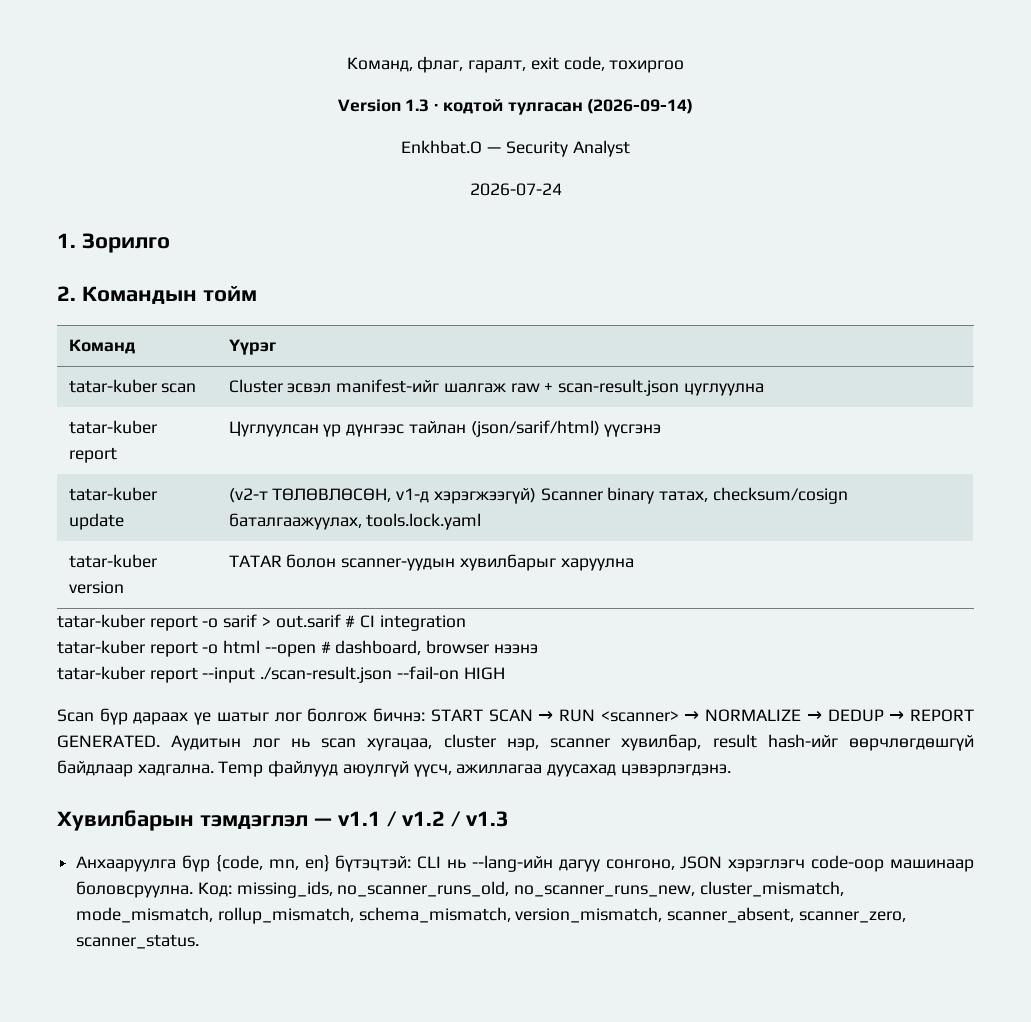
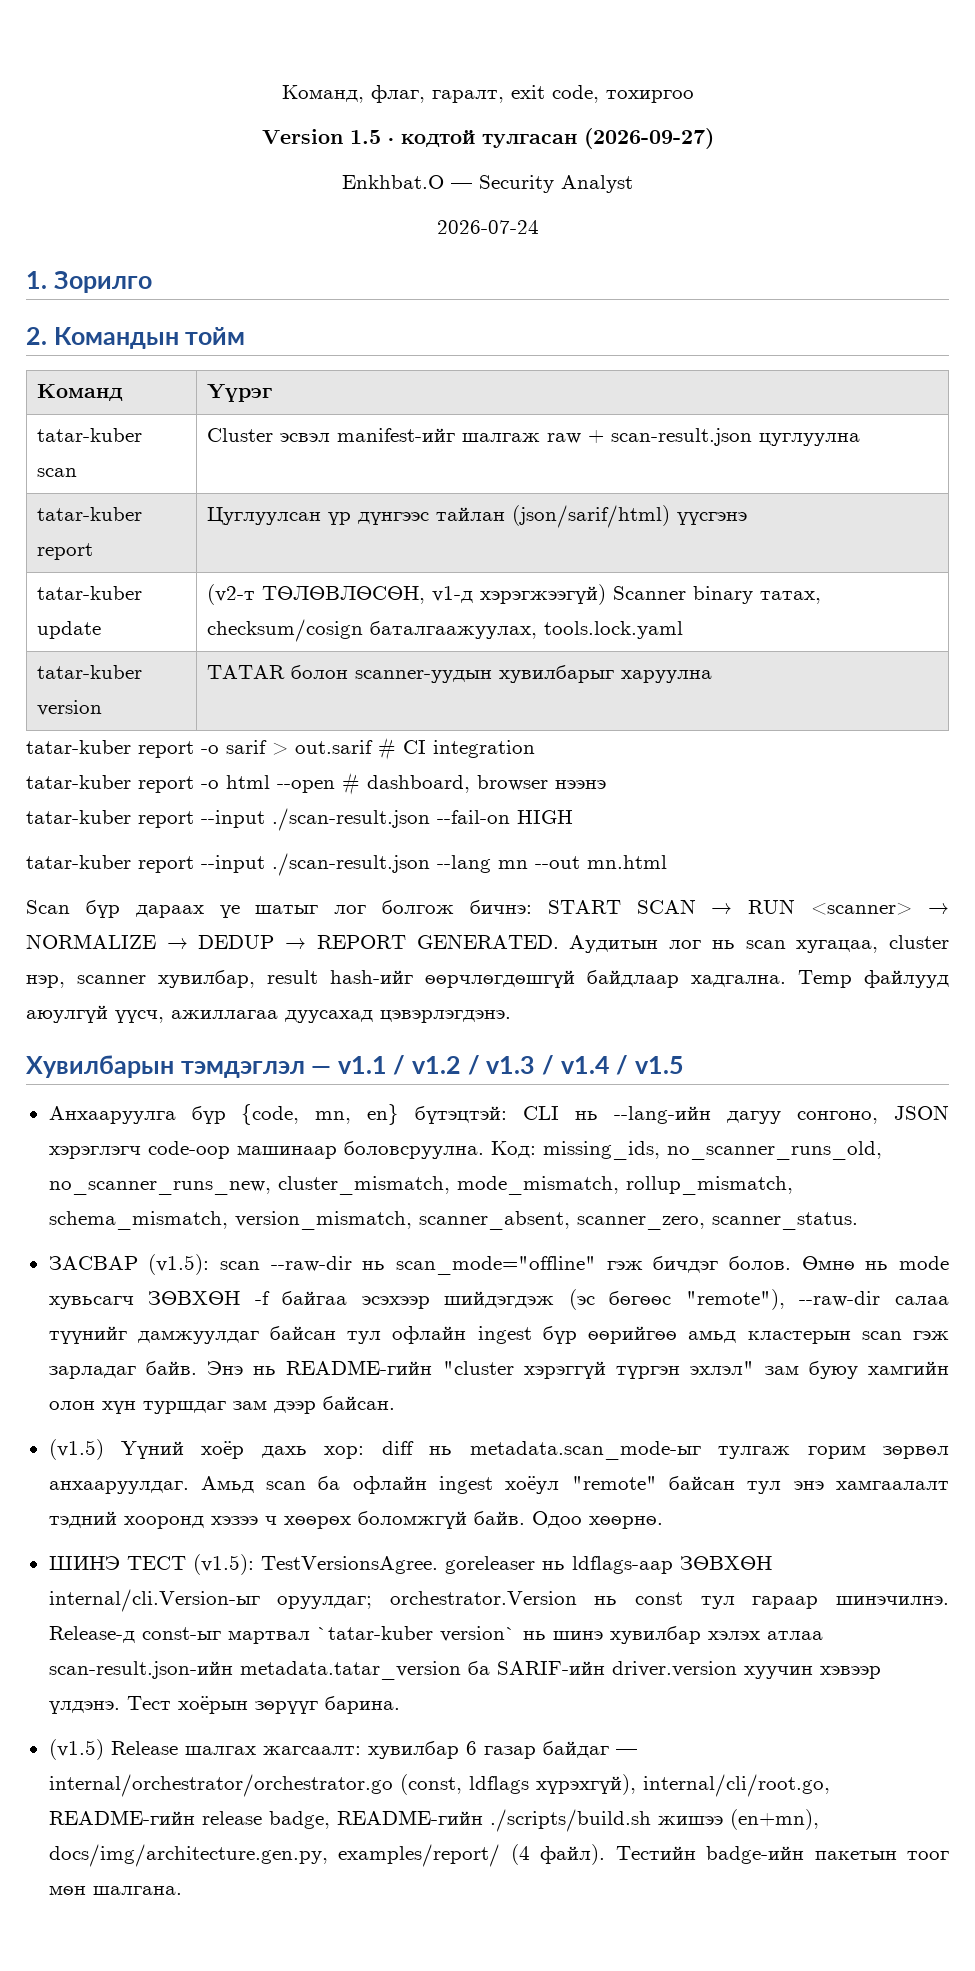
- Version 1.3 · кодтой тулгасан (2026-09-14)
+ Version 1.5 · кодтой тулгасан (2026-09-27)
+ tatar-kuber report --input ./scan-result.json --lang mn --out mn.html
- Хувилбарын тэмдэглэл — v1.1 / v1.2 / v1.3
+ Хувилбарын тэмдэглэл — v1.1 / v1.2 / v1.3 / v1.4 / v1.5
+ ЗАСВАР (v1.5): scan --raw-dir нь scan_mode="offline" гэж бичдэг болов. Өмнө нь mode хувьсагч ЗӨВХӨН -f байгаа эсэхээр шийдэгдэж (эс бөгөөс "remote"), --raw-dir салаа түүнийг дамжуулдаг байсан тул офлайн ingest бүр өөрийгөө амьд кластерын scan гэж зарладаг байв. Энэ нь README-гийн "cluster хэрэггүй түргэн эхлэл" зам буюу хамгийн олон хүн туршдаг зам дээр байсан.
+ (v1.5) Үүний хоёр дахь хор: diff нь metadata.scan_mode-ыг тулгаж горим зөрвөл анхааруулдаг. Амьд scan ба офлайн ingest хоёул "remote" байсан тул энэ хамгаалалт тэдний хооронд хэзээ ч хөөрөх боломжгүй байв. Одоо хөөрнө.
+ ШИНЭ ТЕСТ (v1.5): TestVersionsAgree. goreleaser нь ldflags-аар ЗӨВХӨН internal/cli.Version-ыг оруулдаг; orchestrator.Version нь const тул гараар шинэчилнэ. Release-д const-ыг мартвал `tatar-kuber version` нь шинэ хувилбар хэлэх атлаа scan-result.json-ийн metadata.tatar_version ба SARIF-ийн driver.version хуучин хэвээр үлдэнэ. Тест хоёрын зөрүүг барина.
+ (v1.5) Release шалгах жагсаалт: хувилбар 6 газар байдаг — internal/orchestrator/orchestrator.go (const, ldflags хүрэхгүй), internal/cli/root.go, README-гийн release badge, README-гийн ./scripts/build.sh жишээ (en+mn), docs/img/architecture.gen.py, examples/report/ (4 файл). Тестийн badge-ийн пакетын тоог мөн шалгана.

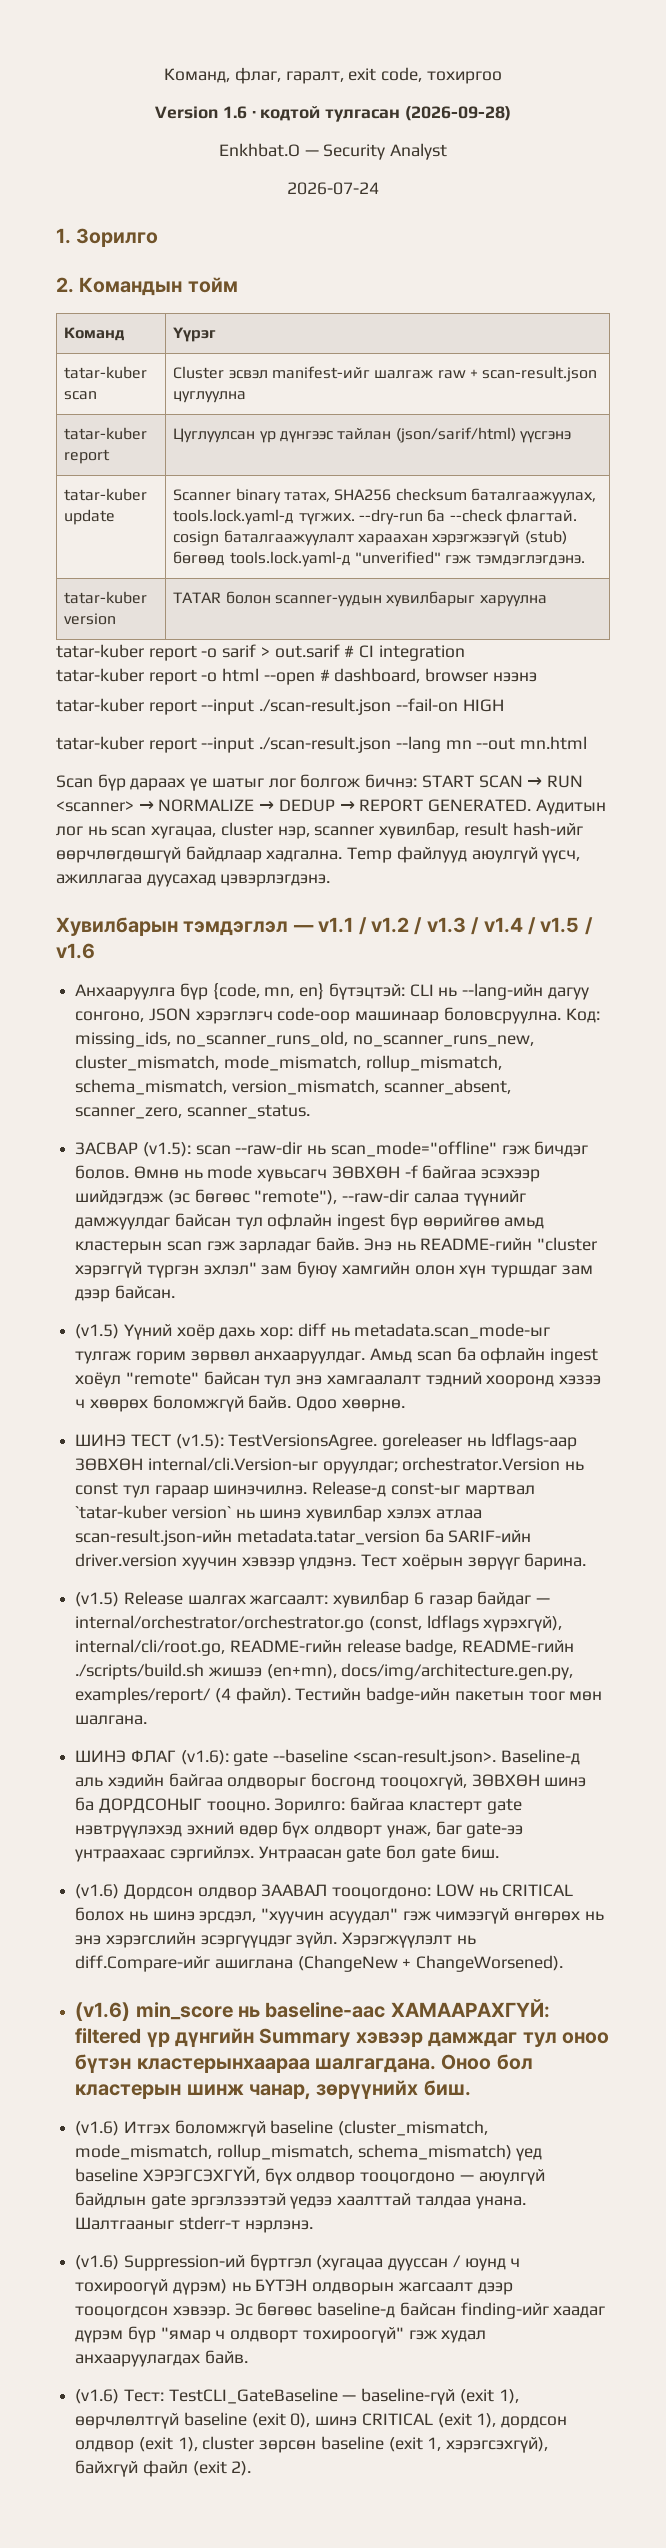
- Version 1.5 · кодтой тулгасан (2026-09-27)
+ Version 1.6 · кодтой тулгасан (2026-09-28)
- tatar-kuber update | (v2-т ТӨЛӨВЛӨСӨН, v1-д хэрэгжээгүй) Scanner binary татах, checksum/cosign баталгаажуулах, tools.lock.yaml
+ tatar-kuber update | Scanner binary татах, SHA256 checksum баталгаажуулах, tools.lock.yaml-д түгжих. --dry-run ба --check флагтай. cosign баталгаажуулалт хараахан хэрэгжээгүй (stub) бөгөөд tools.lock.yaml-д "unverified" гэж тэмдэглэгдэнэ.
- Хувилбарын тэмдэглэл — v1.1 / v1.2 / v1.3 / v1.4 / v1.5
+ Хувилбарын тэмдэглэл — v1.1 / v1.2 / v1.3 / v1.4 / v1.5 / v1.6
+ ШИНЭ ФЛАГ (v1.6): gate --baseline <scan-result.json>. Baseline-д аль хэдийн байгаа олдворыг босгонд тооцохгүй, ЗӨВХӨН шинэ ба ДОРДСОНЫГ тооцно. Зорилго: байгаа кластерт gate нэвтрүүлэхэд эхний өдөр бүх олдворт унаж, баг gate-ээ унтраахаас сэргийлэх. Унтраасан gate бол gate биш.
+ (v1.6) Дордсон олдвор ЗААВАЛ тооцогдоно: LOW нь CRITICAL болох нь шинэ эрсдэл, "хуучин асуудал" гэж чимээгүй өнгөрөх нь энэ хэрэгслийн эсэргүүцдэг зүйл. Хэрэгжүүлэлт нь diff.Compare-ийг ашиглана (ChangeNew + ChangeWorsened).
+ (v1.6) min_score нь baseline-аас ХАМААРАХГҮЙ: filtered үр дүнгийн Summary хэвээр дамждаг тул оноо бүтэн кластерынхаараа шалгагдана. Оноо бол кластерын шинж чанар, зөрүүнийх биш.
+ (v1.6) Итгэх боломжгүй baseline (cluster_mismatch, mode_mismatch, rollup_mismatch, schema_mismatch) үед baseline ХЭРЭГСЭХГҮЙ, бүх олдвор тооцогдоно — аюулгүй байдлын gate эргэлзээтэй үедээ хаалттай талдаа унана. Шалтгааныг stderr-т нэрлэнэ.
+ (v1.6) Suppression-ий бүртгэл (хугацаа дууссан / юунд ч тохироогүй дүрэм) нь БҮТЭН олдворын жагсаалт дээр тооцогдсон хэвээр. Эс бөгөөс baseline-д байсан finding-ийг хаадаг дүрэм бүр "ямар ч олдворт тохироогүй" гэж худал анхааруулагдах байв.
+ (v1.6) Тест: TestCLI_GateBaseline — baseline-гүй (exit 1), өөрчлөлтгүй baseline (exit 0), шинэ CRITICAL (exit 1), дордсон олдвор (exit 1), cluster зөрсөн baseline (exit 1, хэрэгсэхгүй), байхгүй файл (exit 2).

